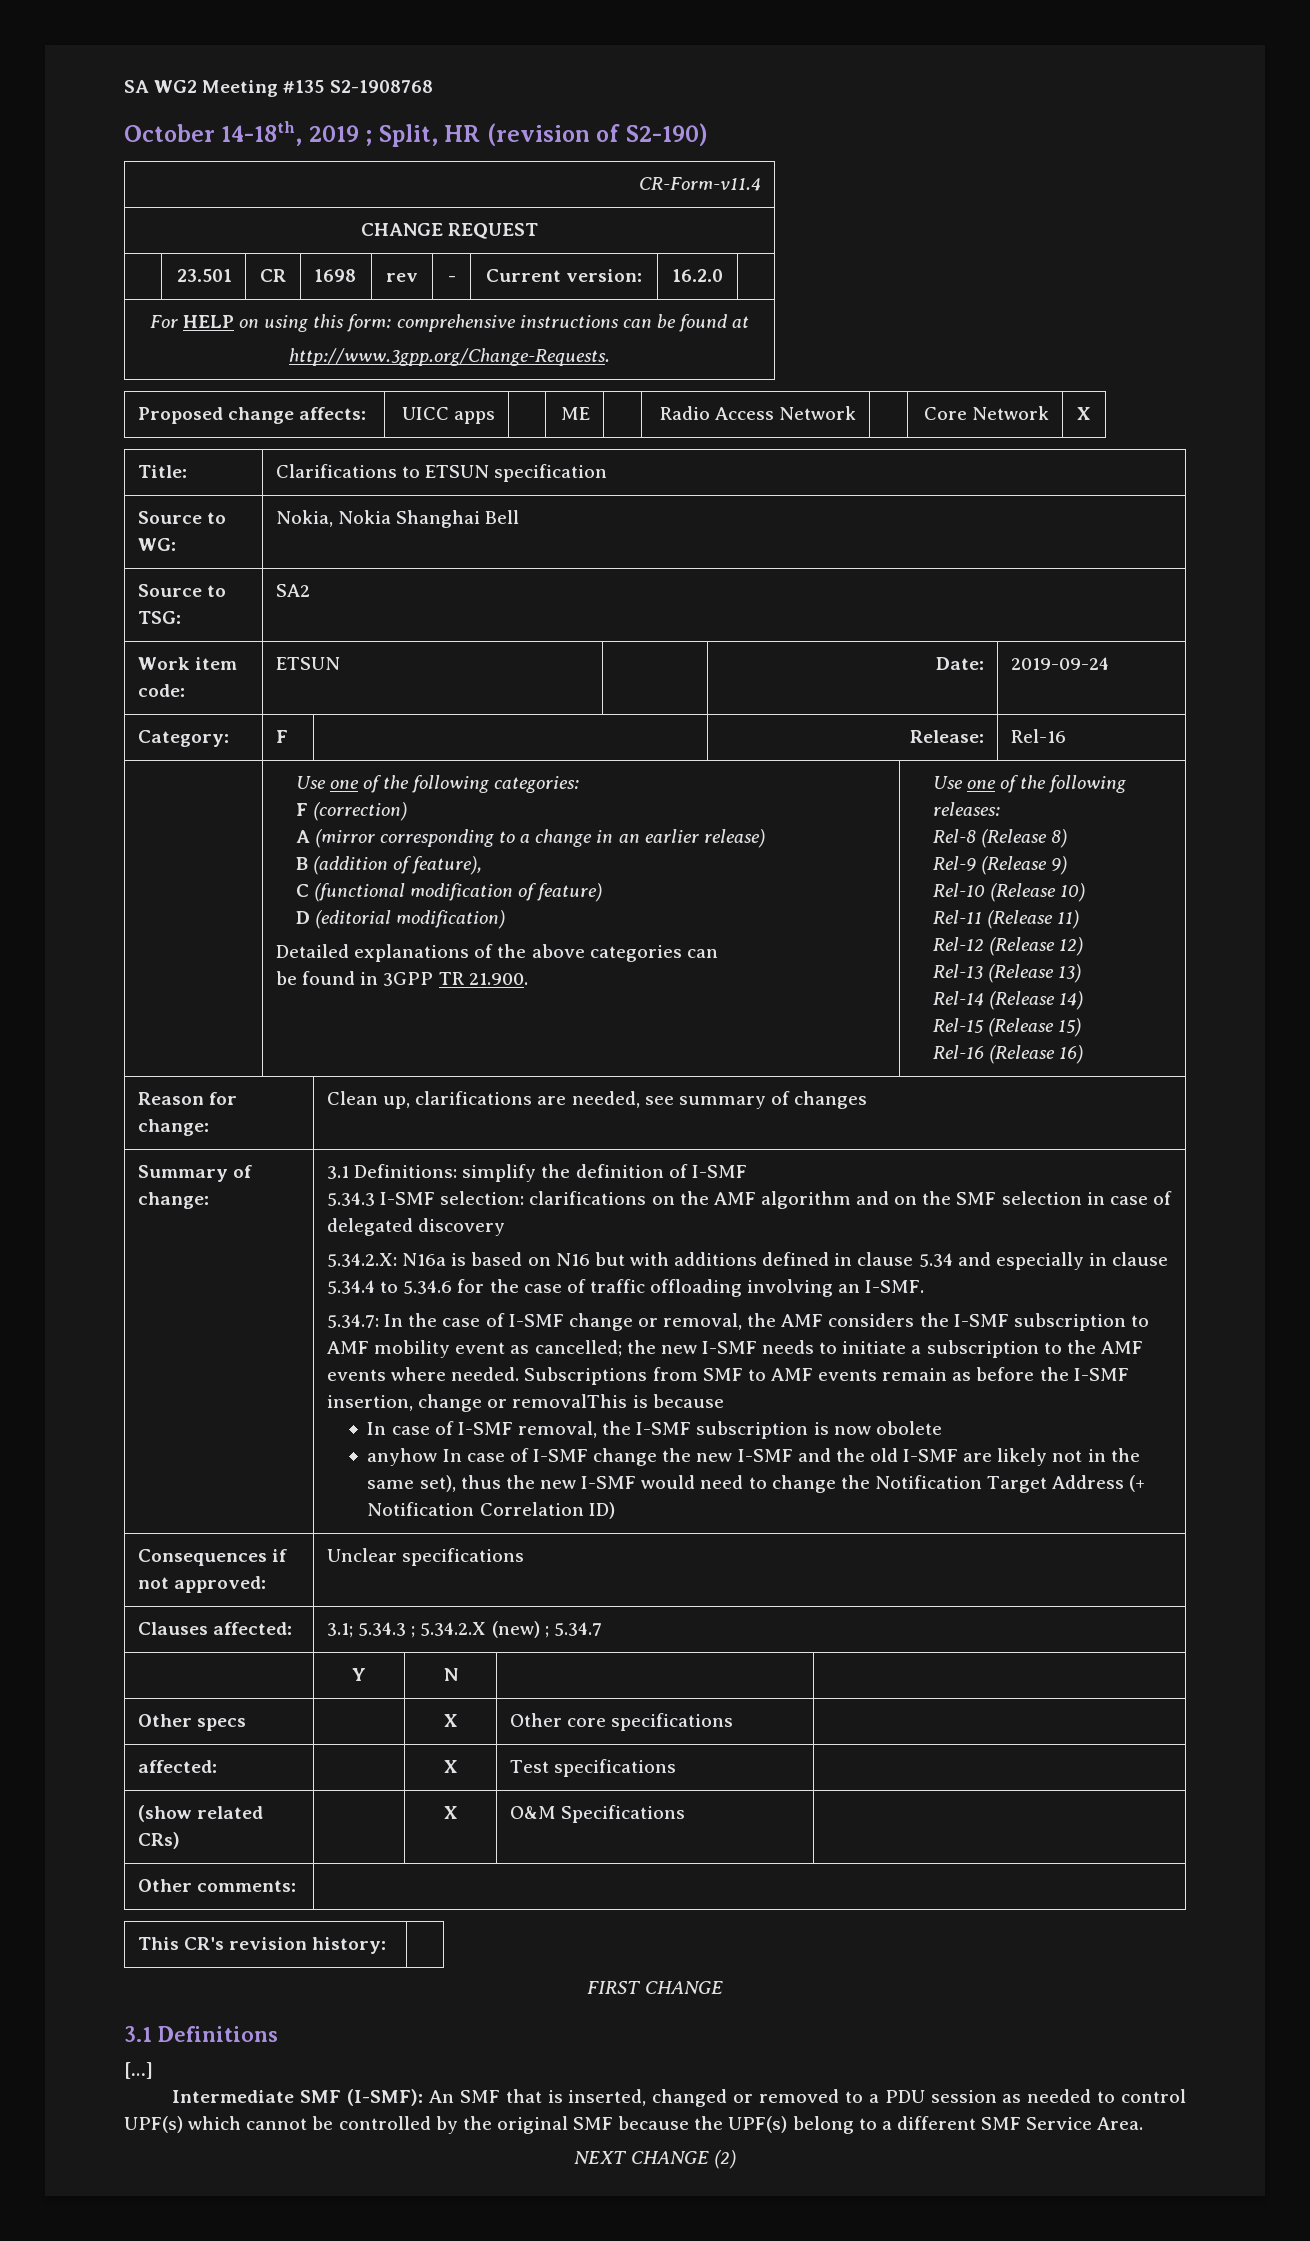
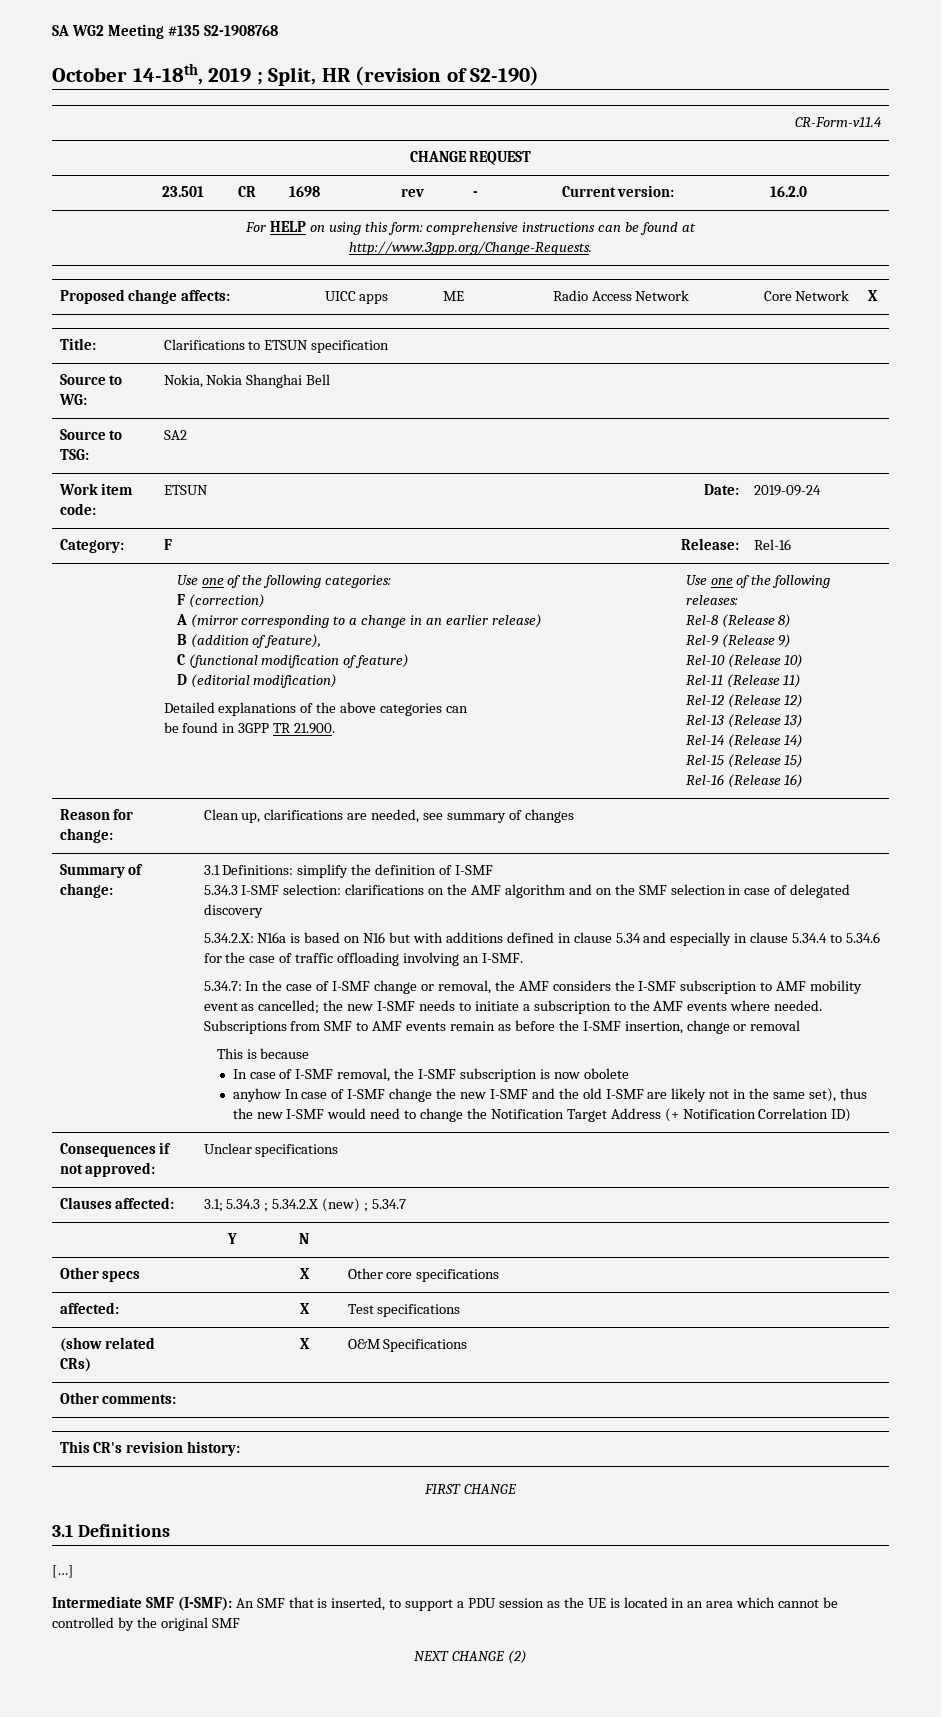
- Subscriptions from SMF to AMF events remain as before the I-SMF insertion, change or removalThis is because
+ Subscriptions from SMF to AMF events remain as before the I-SMF insertion, change or removal
+ This is because
- Intermediate SMF (I-SMF): An SMF that is inserted, changed or removed to a PDU session as needed to control UPF(s) which cannot be controlled by the original SMF because the UPF(s) belong to a different SMF Service Area.
+ Intermediate SMF (I-SMF): An SMF that is inserted, to support a PDU session as the UE is located in an area which cannot be controlled by the original SMF

